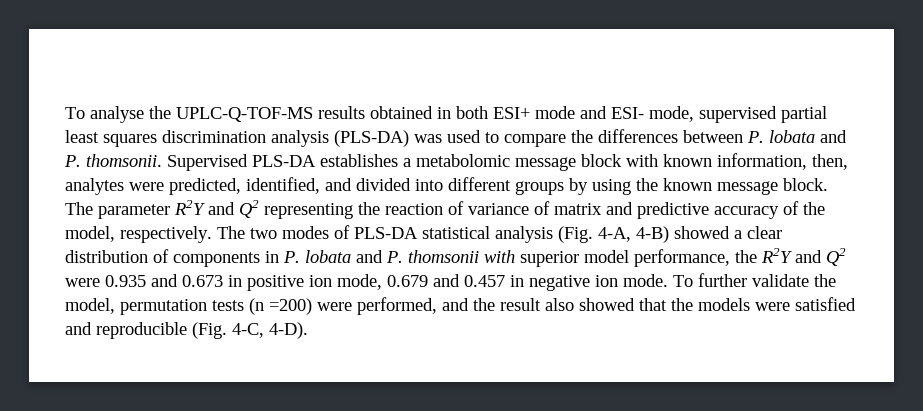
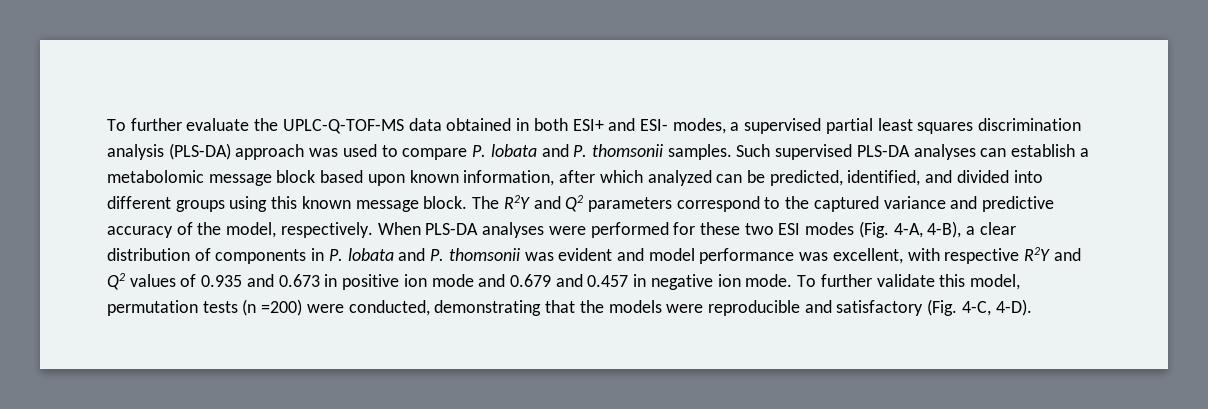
- To analyse the UPLC-Q-TOF-MS results obtained in both ESI+ mode and ESI- mode, supervised partial least squares discrimination analysis (PLS-DA) was used to compare the differences between P. lobata and P. thomsonii. Supervised PLS-DA establishes a metabolomic message block with known information, then, analytes were predicted, identified, and divided into different groups by using the known message block.
+ To further evaluate the UPLC-Q-TOF-MS data obtained in both ESI+ and ESI- modes, a supervised partial least squares discrimination analysis (PLS-DA) approach was used to compare P. lobata and P. thomsonii samples. Such supervised PLS-DA analyses can establish a metabolomic message block based upon known information, after which analyzed can be predicted, identified, and divided into different groups using this known message block.
- The parameter R2Y and Q2 representing the reaction of variance of matrix and predictive accuracy of the model, respectively.
+ The R2Y and Q2 parameters correspond to the captured variance and predictive accuracy of the model, respectively.
- The two modes of PLS-DA statistical analysis (Fig. 4-A, 4-B) showed a clear distribution of components in P. lobata and P. thomsonii with superior model performance, the R2Y and Q2 were 0.935 and 0.673 in positive ion mode, 0.679 and 0.457 in negative ion mode.
+ When PLS-DA analyses were performed for these two ESI modes (Fig. 4-A, 4-B), a clear distribution of components in P. lobata and P. thomsonii was evident and model performance was excellent, with respective R2Y and Q2 values of 0.935 and 0.673 in positive ion mode and 0.679 and 0.457 in negative ion mode.
- To further validate the model, permutation tests (n =200) were performed, and the result also showed that the models were satisfied and reproducible (Fig. 4-C, 4-D).
+ To further validate this model, permutation tests (n =200) were conducted, demonstrating that the models were reproducible and satisfactory (Fig. 4-C, 4-D).

